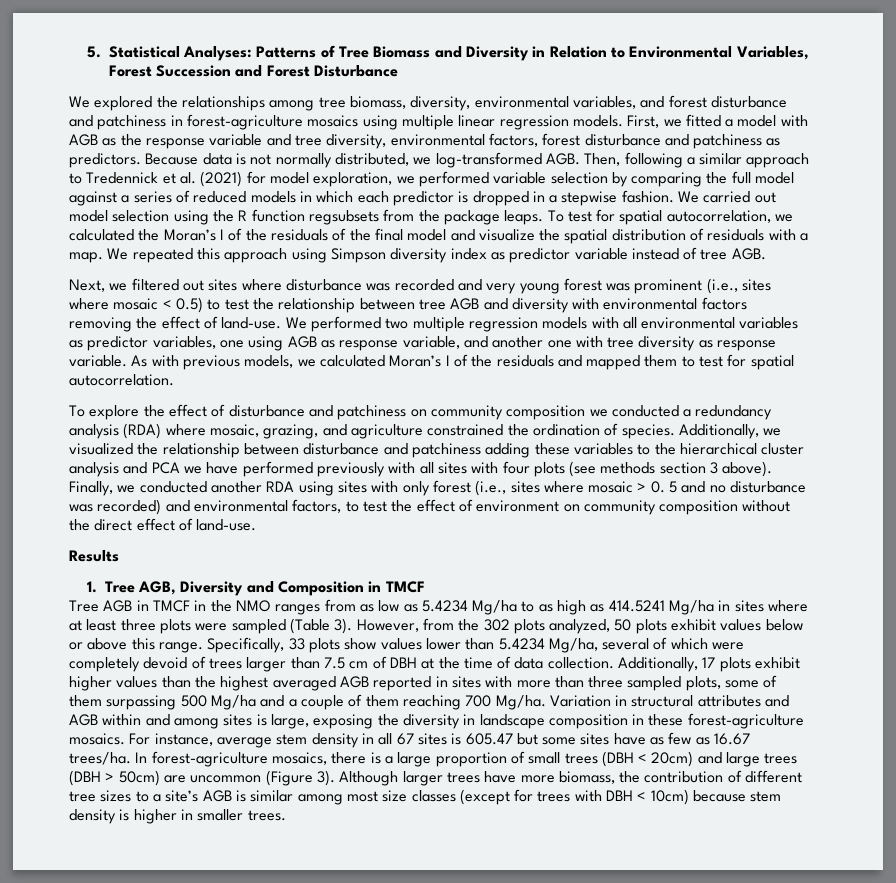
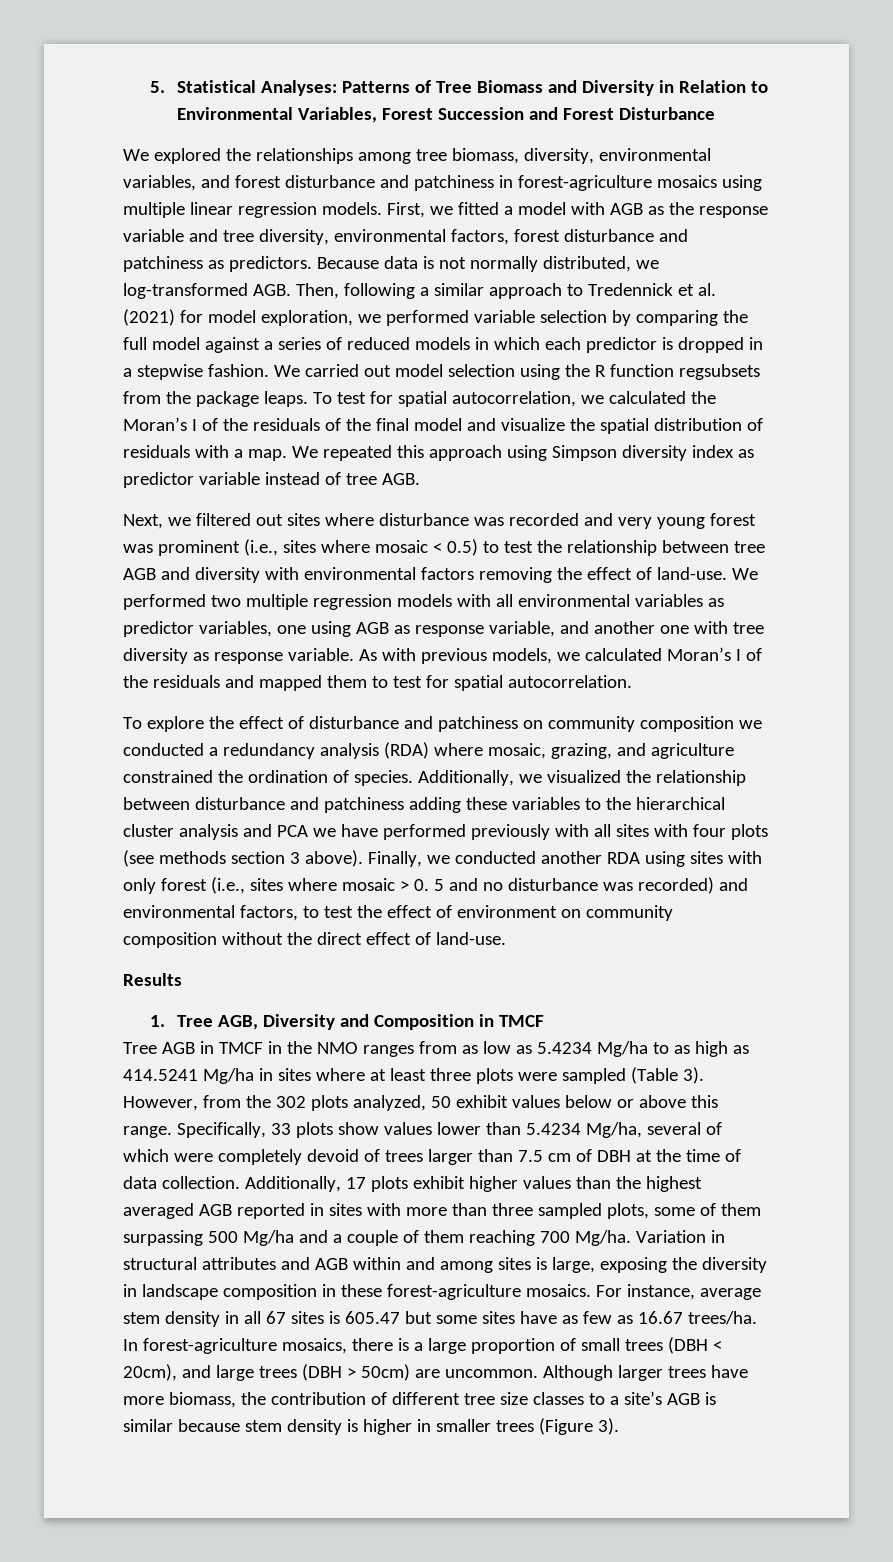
- However, from the 302 plots analyzed, 50 plots exhibit values below or above this range.
+ However, from the 302 plots analyzed, 50 exhibit values below or above this range.
- In forest-agriculture mosaics, there is a large proportion of small trees (DBH < 20cm) and large trees (DBH > 50cm) are uncommon (Figure 3).
+ In forest-agriculture mosaics, there is a large proportion of small trees (DBH < 20cm), and large trees (DBH > 50cm) are uncommon.
- Although larger trees have more biomass, the contribution of different tree sizes to a site’s AGB is similar among most size classes (except for trees with DBH < 10cm) because stem density is higher in smaller trees.
+ Although larger trees have more biomass, the contribution of different tree size classes to a site’s AGB is similar because stem density is higher in smaller trees (Figure 3).

